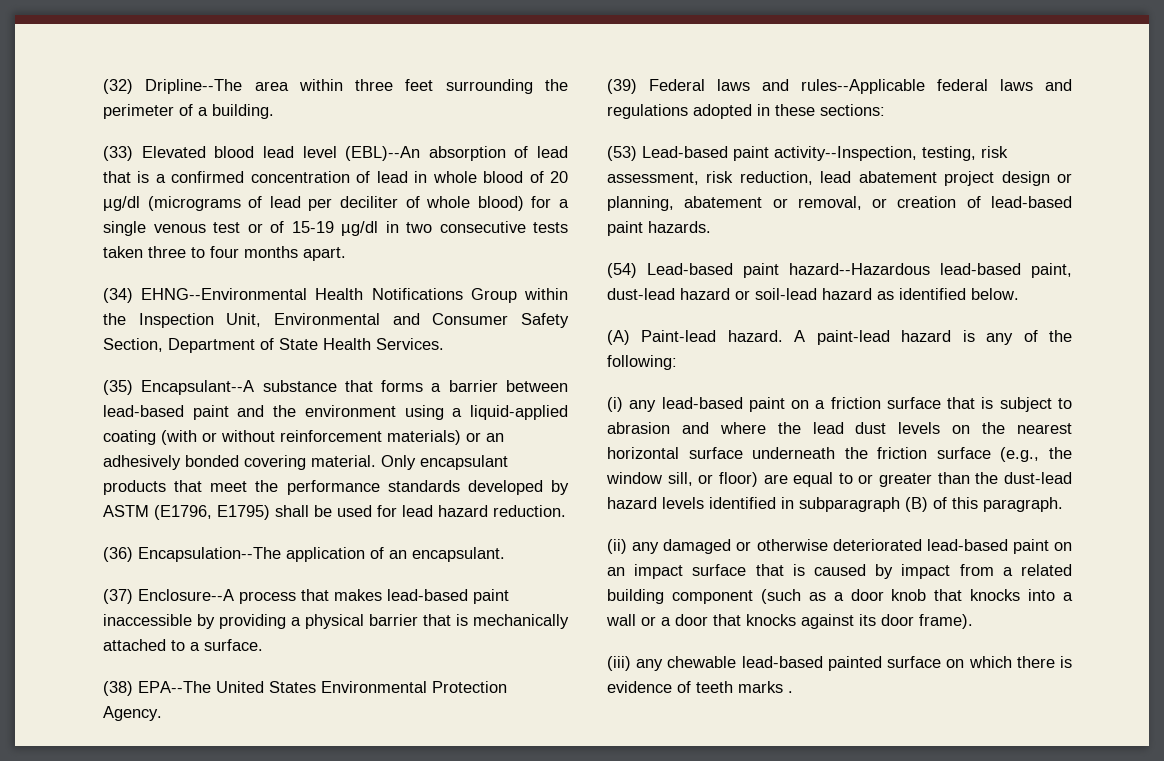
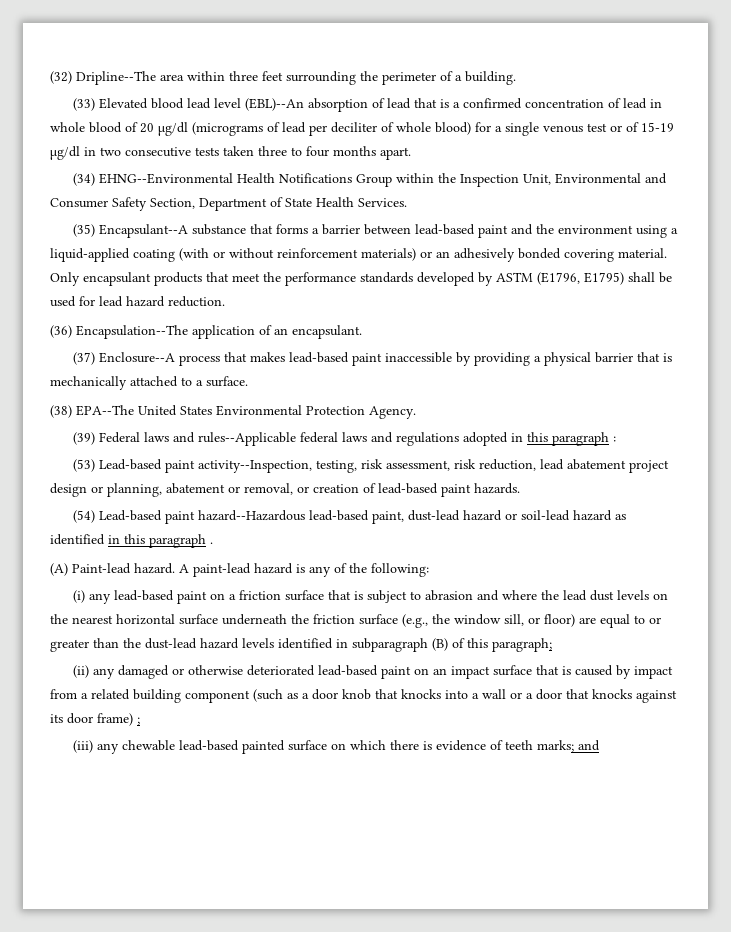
- (39) Federal laws and rules--Applicable federal laws and regulations adopted in these sections:
+ (39) Federal laws and rules--Applicable federal laws and regulations adopted in this paragraph :
- (54) Lead-based paint hazard--Hazardous lead-based paint, dust-lead hazard or soil-lead hazard as identified below.
+ (54) Lead-based paint hazard--Hazardous lead-based paint, dust-lead hazard or soil-lead hazard as identified in this paragraph .
- (i) any lead-based paint on a friction surface that is subject to abrasion and where the lead dust levels on the nearest horizontal surface underneath the friction surface (e.g., the window sill, or floor) are equal to or greater than the dust-lead hazard levels identified in subparagraph (B) of this paragraph.
+ (i) any lead-based paint on a friction surface that is subject to abrasion and where the lead dust levels on the nearest horizontal surface underneath the friction surface (e.g., the window sill, or floor) are equal to or greater than the dust-lead hazard levels identified in subparagraph (B) of this paragraph;
- (ii) any damaged or otherwise deteriorated lead-based paint on an impact surface that is caused by impact from a related building component (such as a door knob that knocks into a wall or a door that knocks against its door frame).
+ (ii) any damaged or otherwise deteriorated lead-based paint on an impact surface that is caused by impact from a related building component (such as a door knob that knocks into a wall or a door that knocks against its door frame) ;
- (iii) any chewable lead-based painted surface on which there is evidence of teeth marks .
+ (iii) any chewable lead-based painted surface on which there is evidence of teeth marks; and

